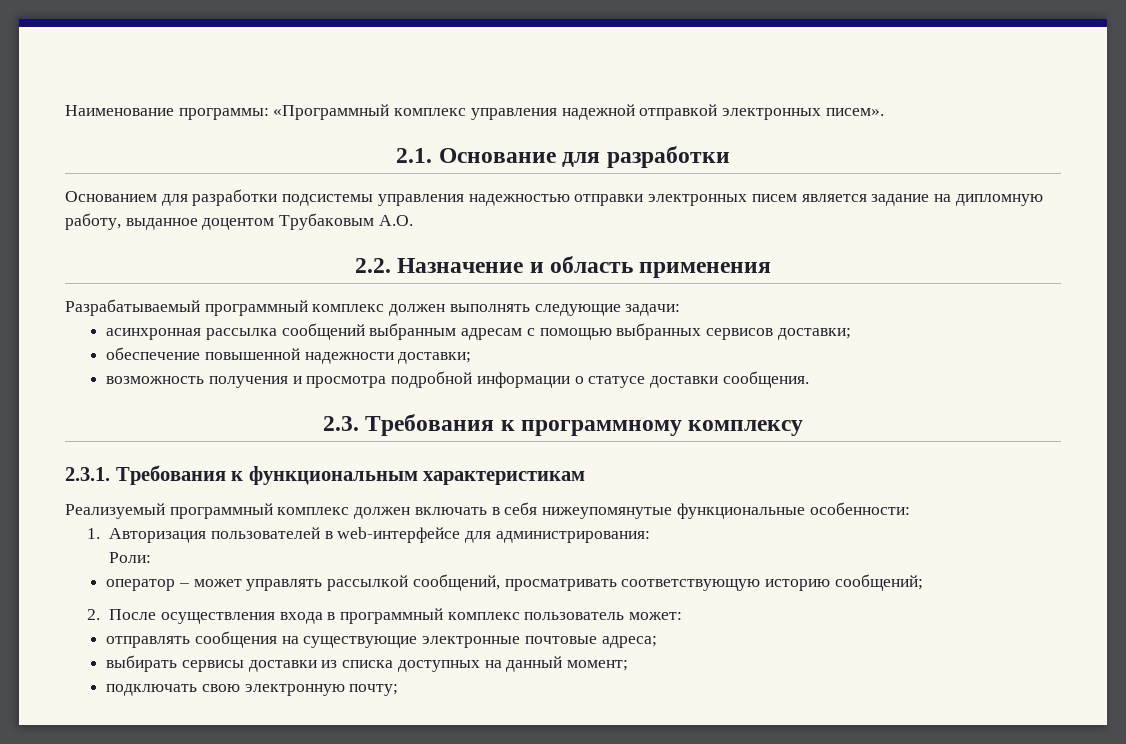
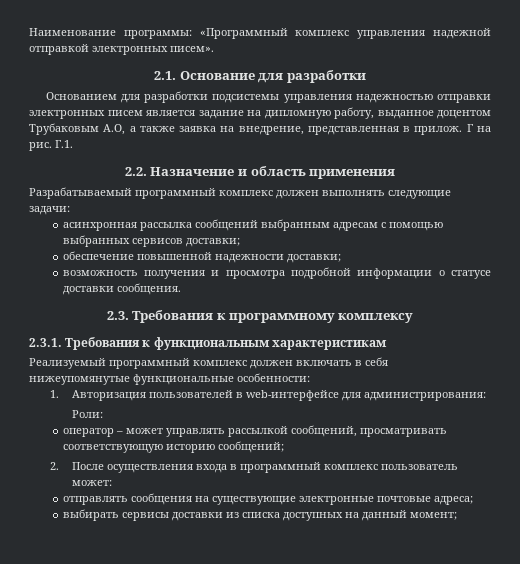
- Основанием для разработки подсистемы управления надежностью отправки электронных писем является задание на дипломную работу, выданное доцентом Трубаковым А.О.
+ Основанием для разработки подсистемы управления надежностью отправки электронных писем является задание на дипломную работу, выданное доцентом Трубаковым А.О, а также заявка на внедрение, представленная в прилож. Г на рис. Г.1.
- подключать свою электронную почту;

